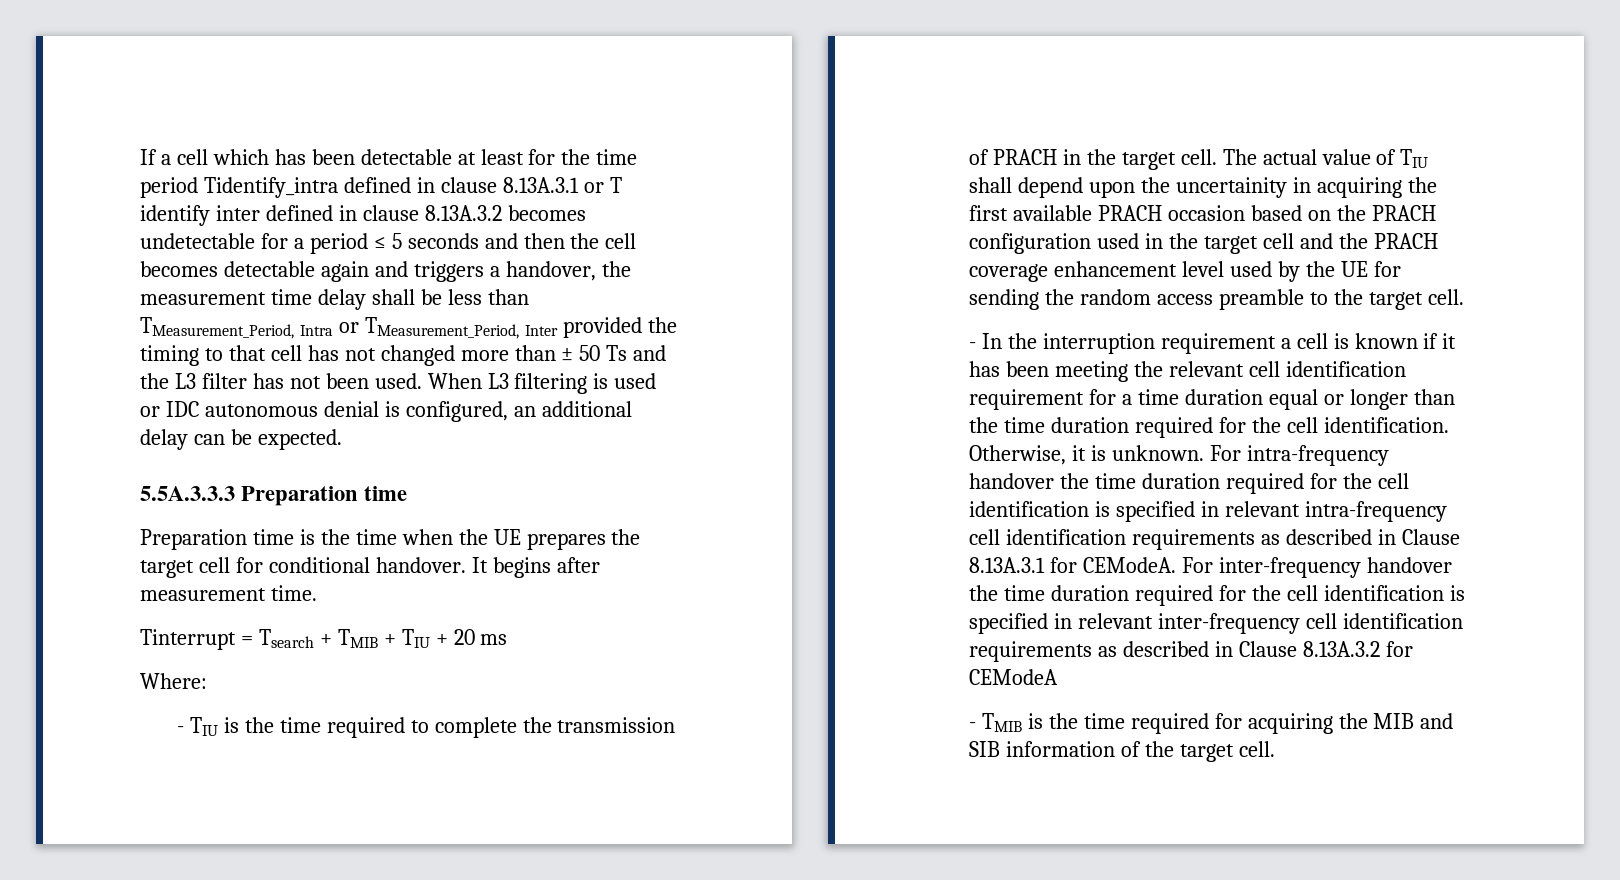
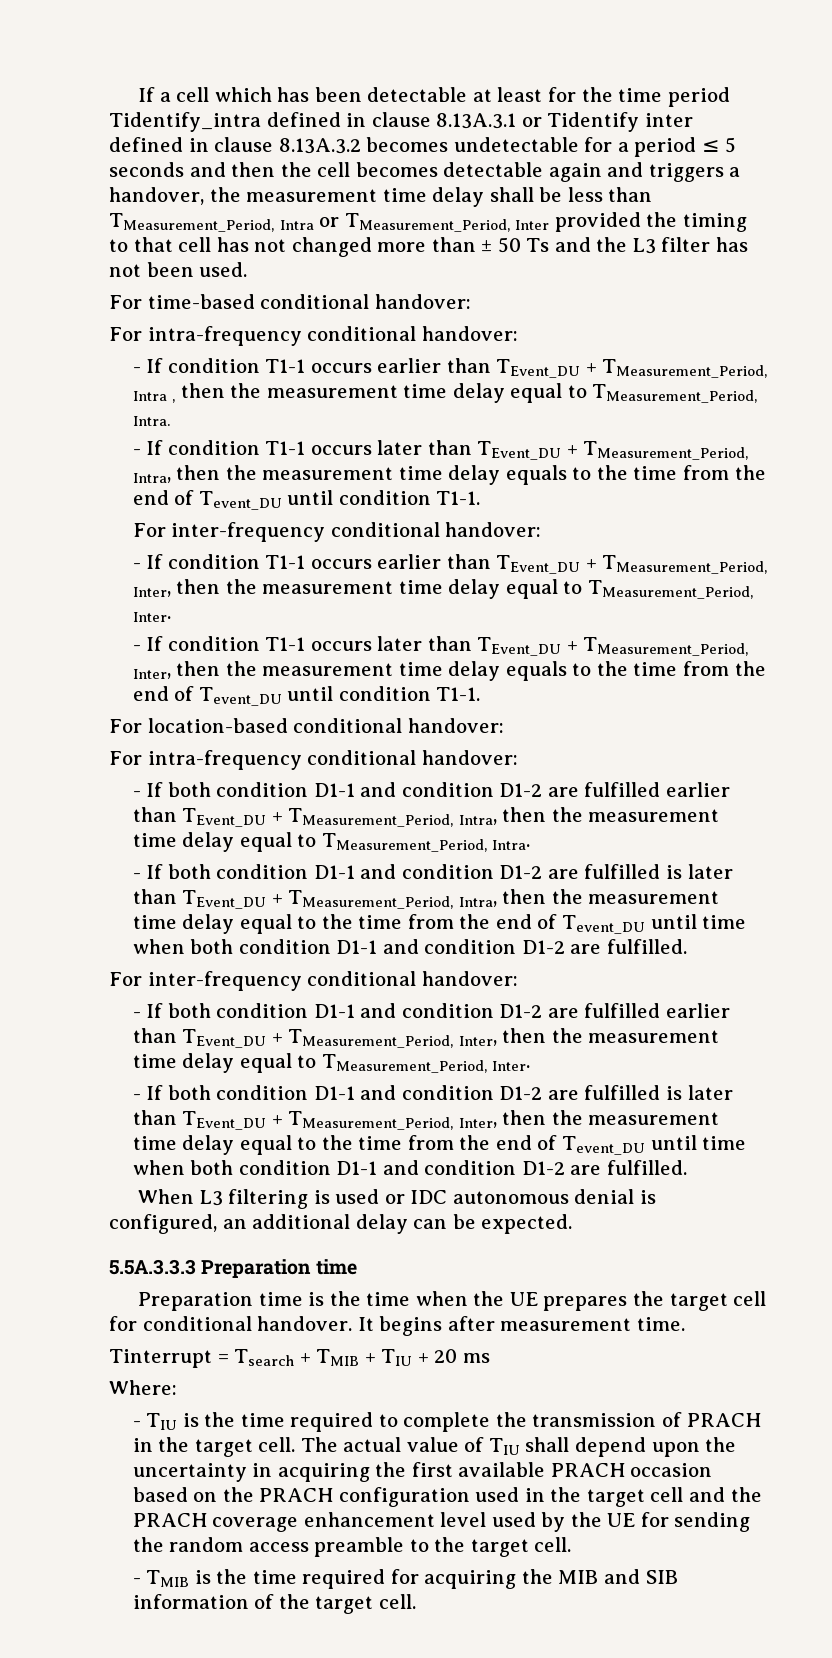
- If a cell which has been detectable at least for the time period Tidentify_intra defined in clause 8.13A.3.1 or T identify inter defined in clause 8.13A.3.2 becomes undetectable for a period ≤ 5 seconds and then the cell becomes detectable again and triggers a handover, the measurement time delay shall be less than TMeasurement_Period, Intra or TMeasurement_Period, Inter provided the timing to that cell has not changed more than ± 50 Ts and the L3 filter has not been used. When L3 filtering is used or IDC autonomous denial is configured, an additional delay can be expected.
+ If a cell which has been detectable at least for the time period Tidentify_intra defined in clause 8.13A.3.1 or Tidentify inter defined in clause 8.13A.3.2 becomes undetectable for a period ≤ 5 seconds and then the cell becomes detectable again and triggers a handover, the measurement time delay shall be less than TMeasurement_Period, Intra or TMeasurement_Period, Inter provided the timing to that cell has not changed more than ± 50 Ts and the L3 filter has not been used.
+ For time-based conditional handover:
+ For intra-frequency conditional handover:
+ - If condition T1-1 occurs earlier than TEvent_DU + TMeasurement_Period, Intra , then the measurement time delay equal to TMeasurement_Period, Intra.
+ - If condition T1-1 occurs later than TEvent_DU + TMeasurement_Period, Intra, then the measurement time delay equals to the time from the end of Tevent_DU until condition T1-1.
+ For inter-frequency conditional handover:
+ - If condition T1-1 occurs earlier than TEvent_DU + TMeasurement_Period, Inter, then the measurement time delay equal to TMeasurement_Period, Inter.
+ - If condition T1-1 occurs later than TEvent_DU + TMeasurement_Period, Inter, then the measurement time delay equals to the time from the end of Tevent_DU until condition T1-1.
+ For location-based conditional handover:
+ For intra-frequency conditional handover:
+ - If both condition D1-1 and condition D1-2 are fulfilled earlier than TEvent_DU + TMeasurement_Period, Intra, then the measurement time delay equal to TMeasurement_Period, Intra.
+ - If both condition D1-1 and condition D1-2 are fulfilled is later than TEvent_DU + TMeasurement_Period, Intra, then the measurement time delay equal to the time from the end of Tevent_DU until time when both condition D1-1 and condition D1-2 are fulfilled.
+ For inter-frequency conditional handover:
+ - If both condition D1-1 and condition D1-2 are fulfilled earlier than TEvent_DU + TMeasurement_Period, Inter, then the measurement time delay equal to TMeasurement_Period, Inter.
+ - If both condition D1-1 and condition D1-2 are fulfilled is later than TEvent_DU + TMeasurement_Period, Inter, then the measurement time delay equal to the time from the end of Tevent_DU until time when both condition D1-1 and condition D1-2 are fulfilled.
+ When L3 filtering is used or IDC autonomous denial is configured, an additional delay can be expected.
- The actual value of TIU shall depend upon the uncertainity in acquiring the first available PRACH occasion based on the PRACH configuration used in the target cell and the PRACH coverage enhancement level used by the UE for sending the random access preamble to the target cell.
+ The actual value of TIU shall depend upon the uncertainty in acquiring the first available PRACH occasion based on the PRACH configuration used in the target cell and the PRACH coverage enhancement level used by the UE for sending the random access preamble to the target cell.
- - In the interruption requirement a cell is known if it has been meeting the relevant cell identification requirement for a time duration equal or longer than the time duration required for the cell identification. Otherwise, it is unknown. For intra-frequency handover the time duration required for the cell identification is specified in relevant intra-frequency cell identification requirements as described in Clause 8.13A.3.1 for CEModeA. For inter-frequency handover the time duration required for the cell identification is specified in relevant inter-frequency cell identification requirements as described in Clause 8.13A.3.2 for CEModeA

